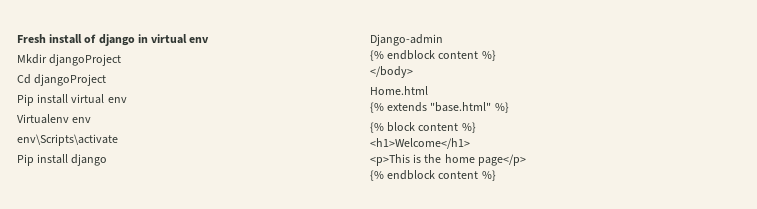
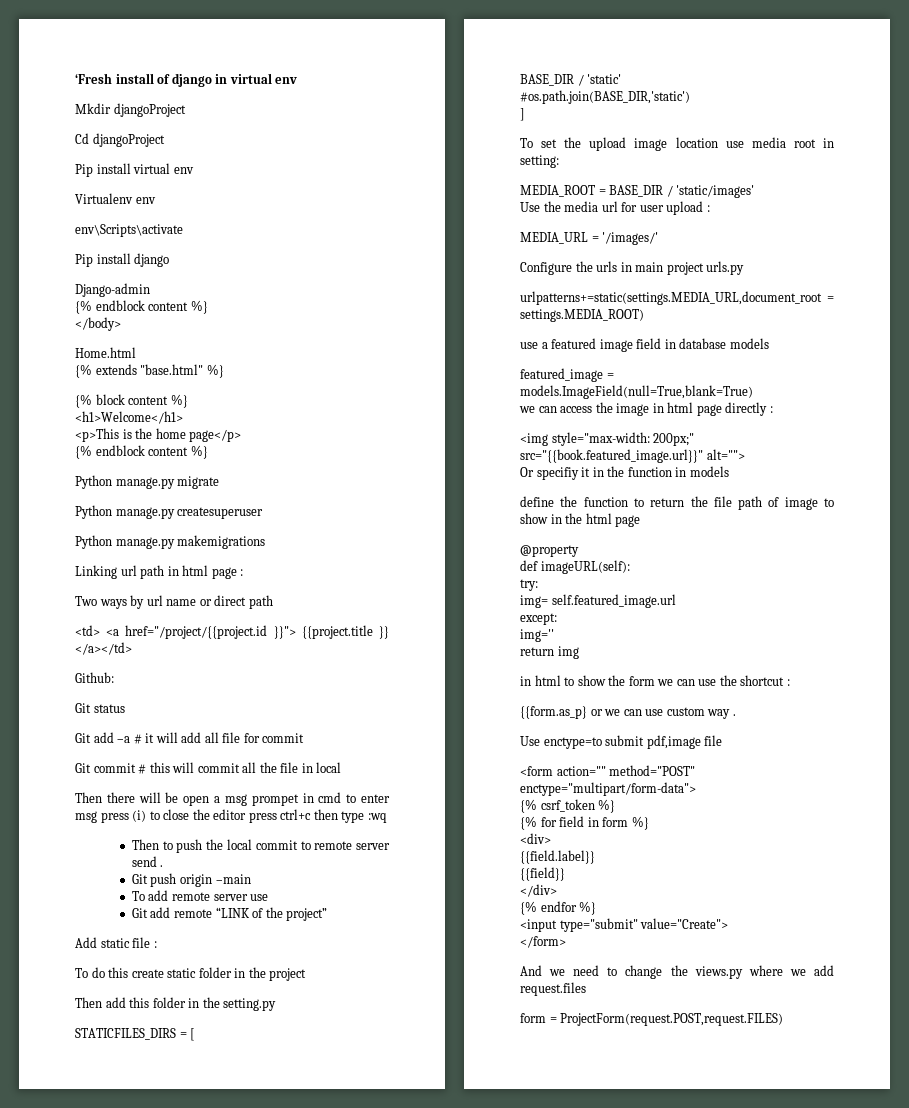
- Fresh install of django in virtual env
+ ‘Fresh install of django in virtual env
+ Python manage.py migrate
+ Python manage.py createsuperuser
+ Python manage.py makemigrations
+ Linking url path in html page :
+ Two ways by url name or direct path
+ <td> <a href="/project/{{project.id }}"> {{project.title }} </a></td>
+ Github:
+ Git status
+ Git add –a # it will add all file for commit
+ Git commit # this will commit all the file in local
+ Then there will be open a msg prompet in cmd to enter msg press (i) to close the editor press ctrl+c then type :wq
+ Then to push the local commit to remote server send .
+ Git push origin –main
+ To add remote server use
+ Git add remote “LINK of the project”
+ Add static file :
+ To do this create static folder in the project
+ Then add this folder in the setting.py
+ STATICFILES_DIRS = [
+ BASE_DIR / 'static'
+ #os.path.join(BASE_DIR,'static')
+ ]
+ To set the upload image location use media root in setting:
+ MEDIA_ROOT = BASE_DIR / 'static/images'
+ Use the media url for user upload :
+ MEDIA_URL = '/images/'
+ Configure the urls in main project urls.py
+ urlpatterns+=static(settings.MEDIA_URL,document_root = settings.MEDIA_ROOT)
+ use a featured image field in database models
+ featured_image = models.ImageField(null=True,blank=True)
+ we can access the image in html page directly :
+ <img style="max-width: 200px;" src="{{book.featured_image.url}}" alt="">
+ Or specifiy it in the function in models
+ define the function to return the file path of image to show in the html page
+ @property
+ def imageURL(self):
+ try:
+ img= self.featured_image.url
+ except:
+ img=''
+ return img
+ in html to show the form we can use the shortcut :
+ {{form.as_p} or we can use custom way .
+ Use enctype=to submit pdf,image file
+ <form action="" method="POST" enctype="multipart/form-data">
+ {% csrf_token %}
+ {% for field in form %}
+ <div>
+ {{field.label}}
+ {{field}}
+ </div>
+ {% endfor %}
+ <input type="submit" value="Create">
+ </form>
+ And we need to change the views.py where we add request.files
+ form = ProjectForm(request.POST,request.FILES)

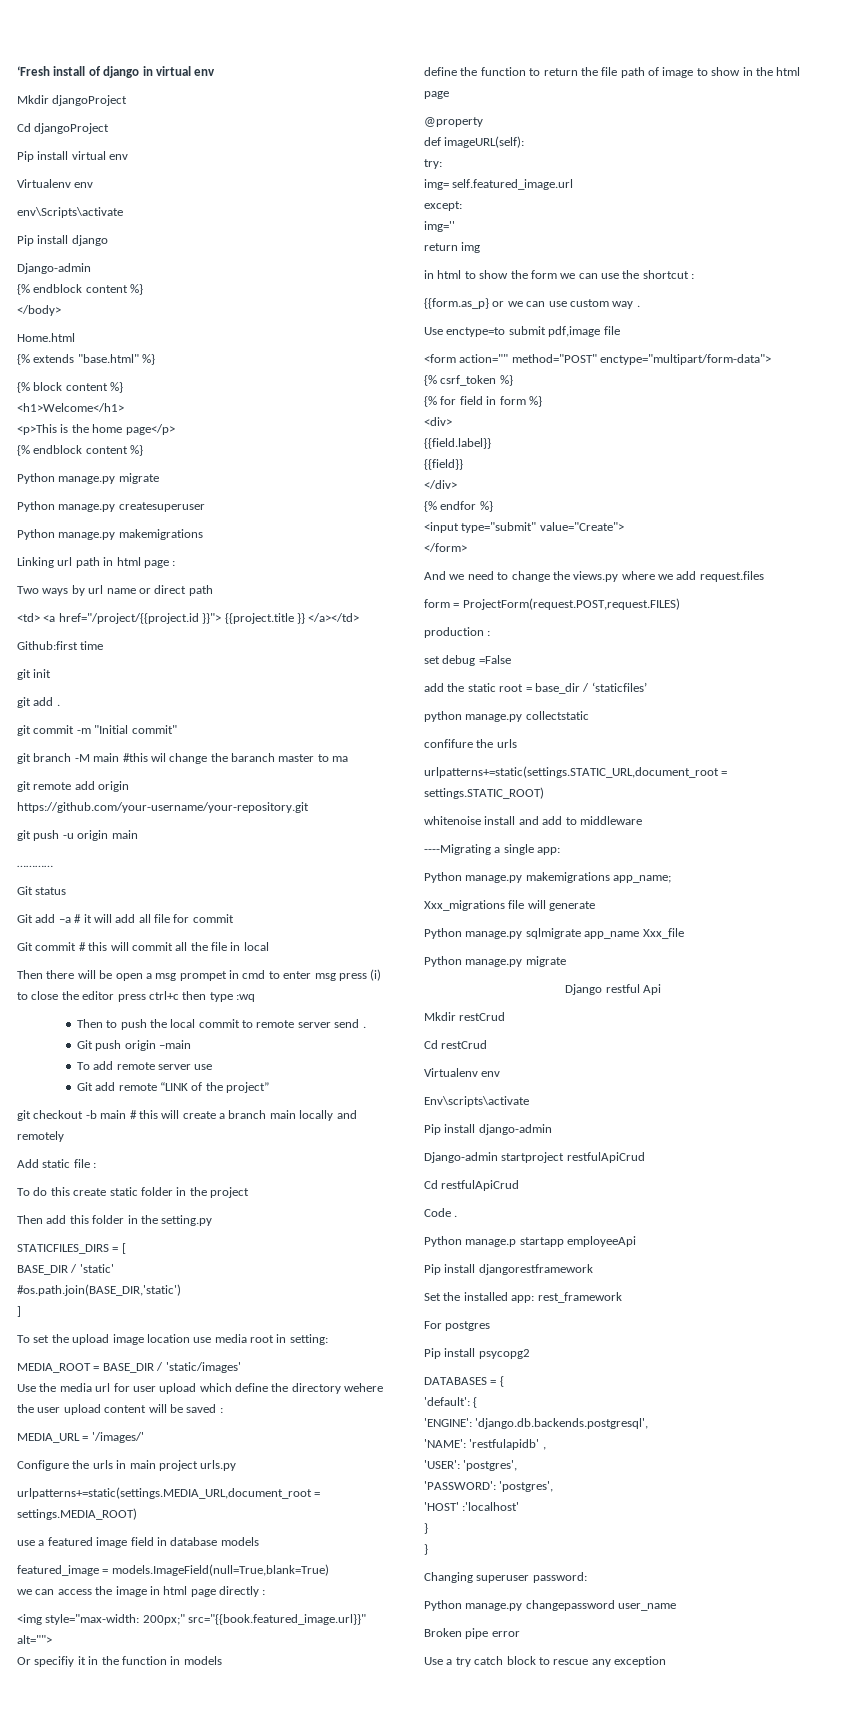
- Github:
+ Github:first time
+ git init
+ git add .
+ git commit -m "Initial commit"
+ git branch -M main #this wil change the baranch master to ma
+ git remote add origin https://github.com/your-username/your-repository.git
+ git push -u origin main
+ …………
+ git checkout -b main # this will create a branch main locally and remotely
- Use the media url for user upload :
+ Use the media url for user upload which define the directory wehere the user upload content will be saved :
+ production :
+ set debug =False
+ add the static root = base_dir / ‘staticfiles’
+ python manage.py collectstatic
+ confifure the urls
+ urlpatterns+=static(settings.STATIC_URL,document_root = settings.STATIC_ROOT)
+ whitenoise install and add to middleware
+ ----Migrating a single app:
+ Python manage.py makemigrations app_name;
+ Xxx_migrations file will generate
+ Python manage.py sqlmigrate app_name Xxx_file
+ Python manage.py migrate
+ Django restful Api
+ Mkdir restCrud
+ Cd restCrud
+ Virtualenv env
+ Env\scripts\activate
+ Pip install django-admin
+ Django-admin startproject restfulApiCrud
+ Cd restfulApiCrud
+ Code .
+ Python manage.p startapp employeeApi
+ Pip install djangorestframework
+ Set the installed app: rest_framework
+ For postgres
+ Pip install psycopg2
+ DATABASES = {
+ 'default': {
+ 'ENGINE': 'django.db.backends.postgresql',
+ 'NAME': 'restfulapidb' ,
+ 'USER': 'postgres',
+ 'PASSWORD': 'postgres',
+ 'HOST' :'localhost'
+ }
+ }
+ Changing superuser password:
+ Python manage.py changepassword user_name
+ Broken pipe error
+ Use a try catch block to rescue any exception

